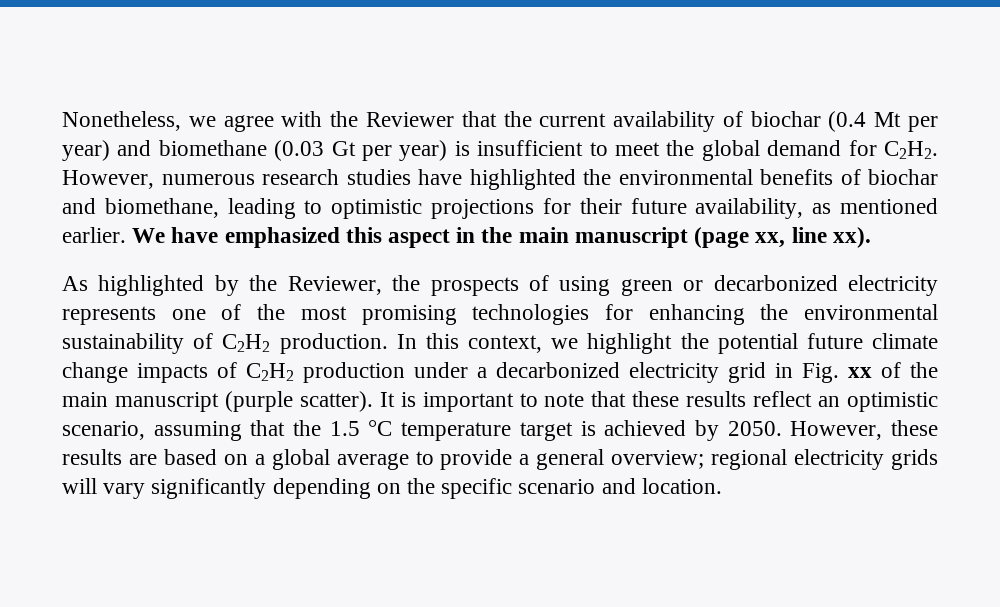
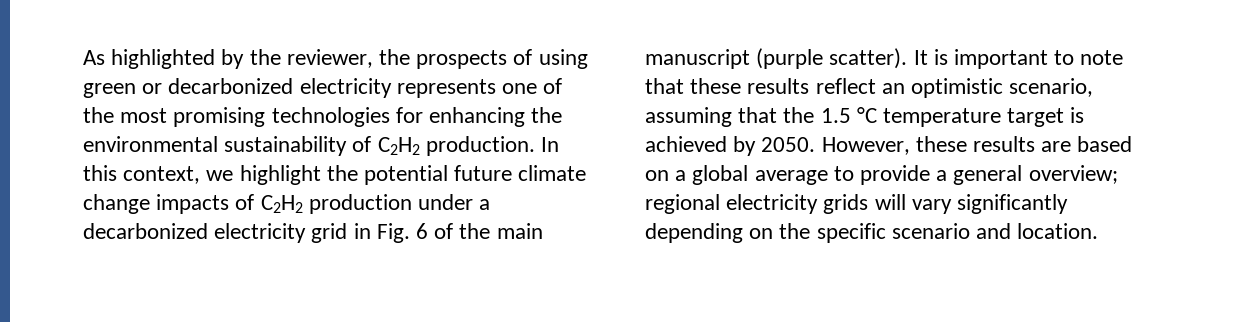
- Nonetheless, we agree with the Reviewer that the current availability of biochar (0.4 Mt per year) and biomethane (0.03 Gt per year) is insufficient to meet the global demand for C2H2. However, numerous research studies have highlighted the environmental benefits of biochar and biomethane, leading to optimistic projections for their future availability, as mentioned earlier. We have emphasized this aspect in the main manuscript (page xx, line xx).
- As highlighted by the Reviewer, the prospects of using green or decarbonized electricity represents one of the most promising technologies for enhancing the environmental sustainability of C2H2 production.
+ As highlighted by the reviewer, the prospects of using green or decarbonized electricity represents one of the most promising technologies for enhancing the environmental sustainability of C2H2 production.
- In this context, we highlight the potential future climate change impacts of C2H2 production under a decarbonized electricity grid in Fig. xx of the main manuscript (purple scatter).
+ In this context, we highlight the potential future climate change impacts of C2H2 production under a decarbonized electricity grid in Fig. 6 of the main manuscript (purple scatter).

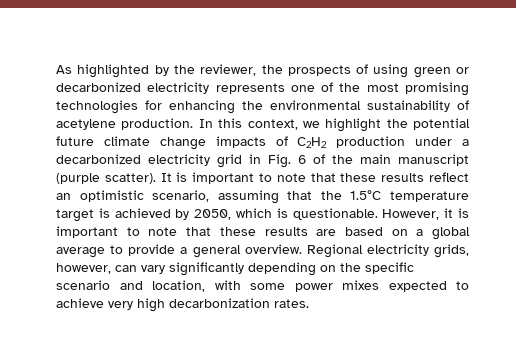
- As highlighted by the reviewer, the prospects of using green or decarbonized electricity represents one of the most promising technologies for enhancing the environmental sustainability of C2H2 production.
+ As highlighted by the reviewer, the prospects of using green or decarbonized electricity represents one of the most promising technologies for enhancing the environmental sustainability of acetylene production.
- It is important to note that these results reflect an optimistic scenario, assuming that the 1.5 °C temperature target is achieved by 2050. However, these results are based on a global average to provide a general overview; regional electricity grids will vary significantly depending on the specific scenario and location.
+ It is important to note that these results reflect an optimistic scenario, assuming that the 1.5°C temperature target is achieved by 2050, which is questionable. However, it is important to note that these results are based on a global average to provide a general overview. Regional electricity grids, however, can vary significantly depending on the specific scenario and location, with some power mixes expected to achieve very high decarbonization rates.

